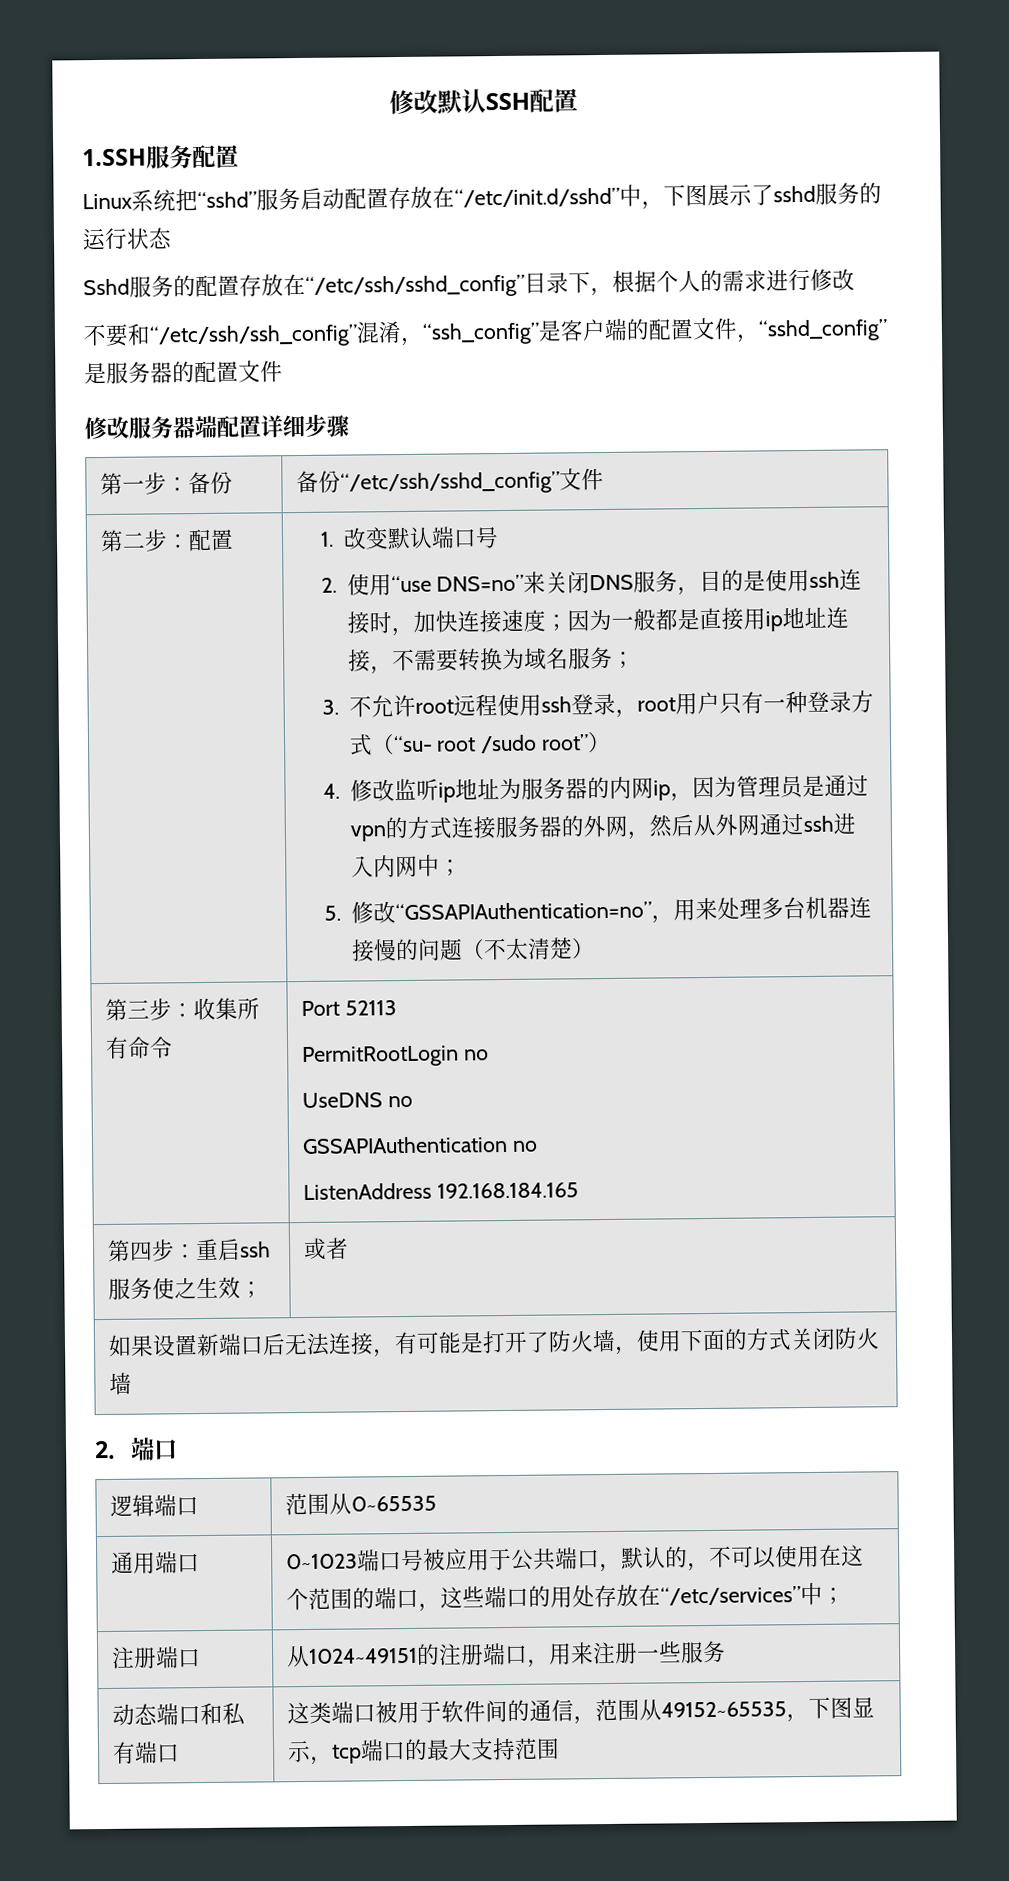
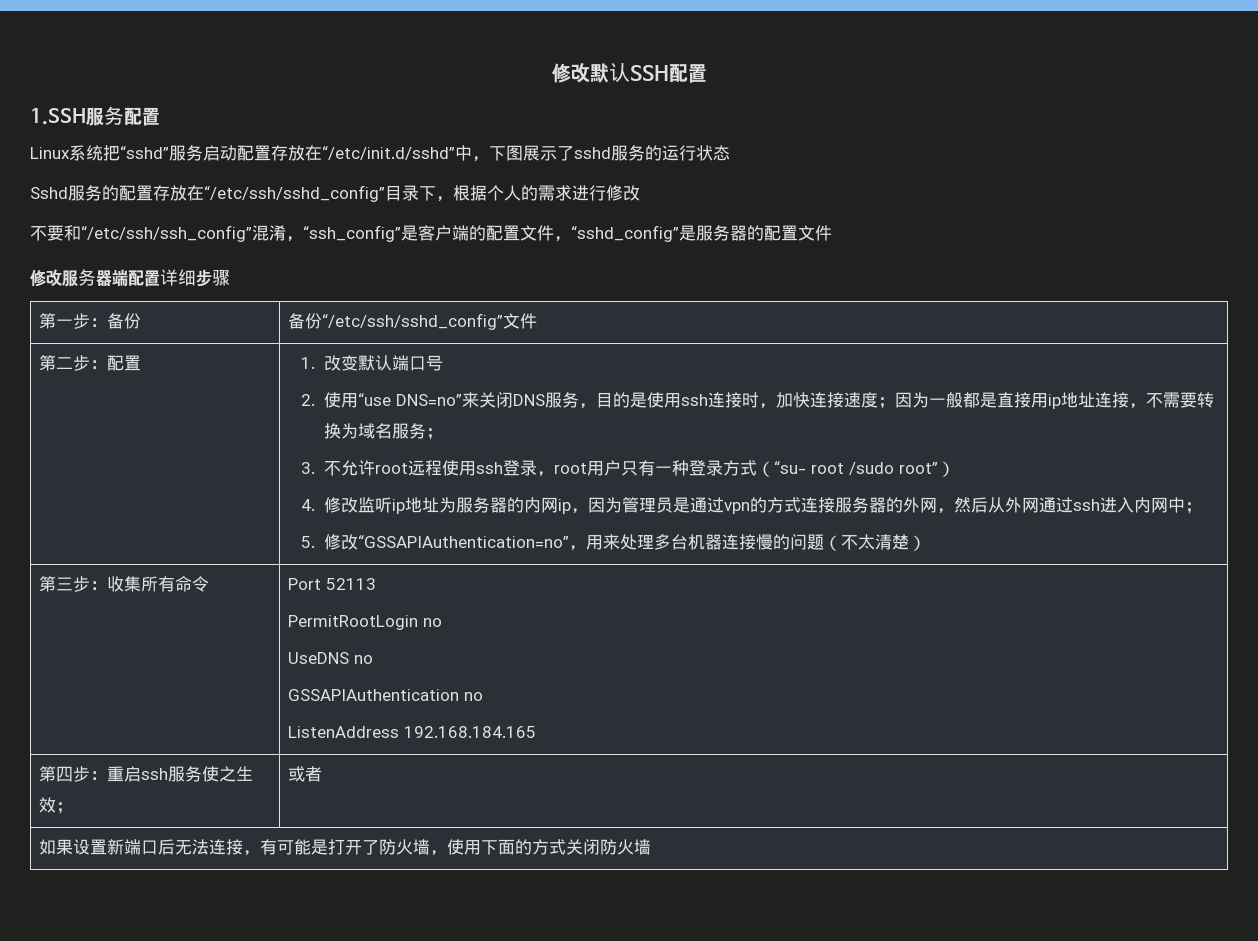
- 2．端口
- 逻辑端口 | 范围从0~65535
- 通用端口 | 0~1023端口号被应用于公共端口，默认的，不可以使用在这个范围的端口，这些端口的用处存放在“/etc/services”中；
- 注册端口 | 从1024~49151的注册端口，用来注册一些服务
- 动态端口和私有端口 | 这类端口被用于软件间的通信，范围从49152~65535，下图显示，tcp端口的最大支持范围

